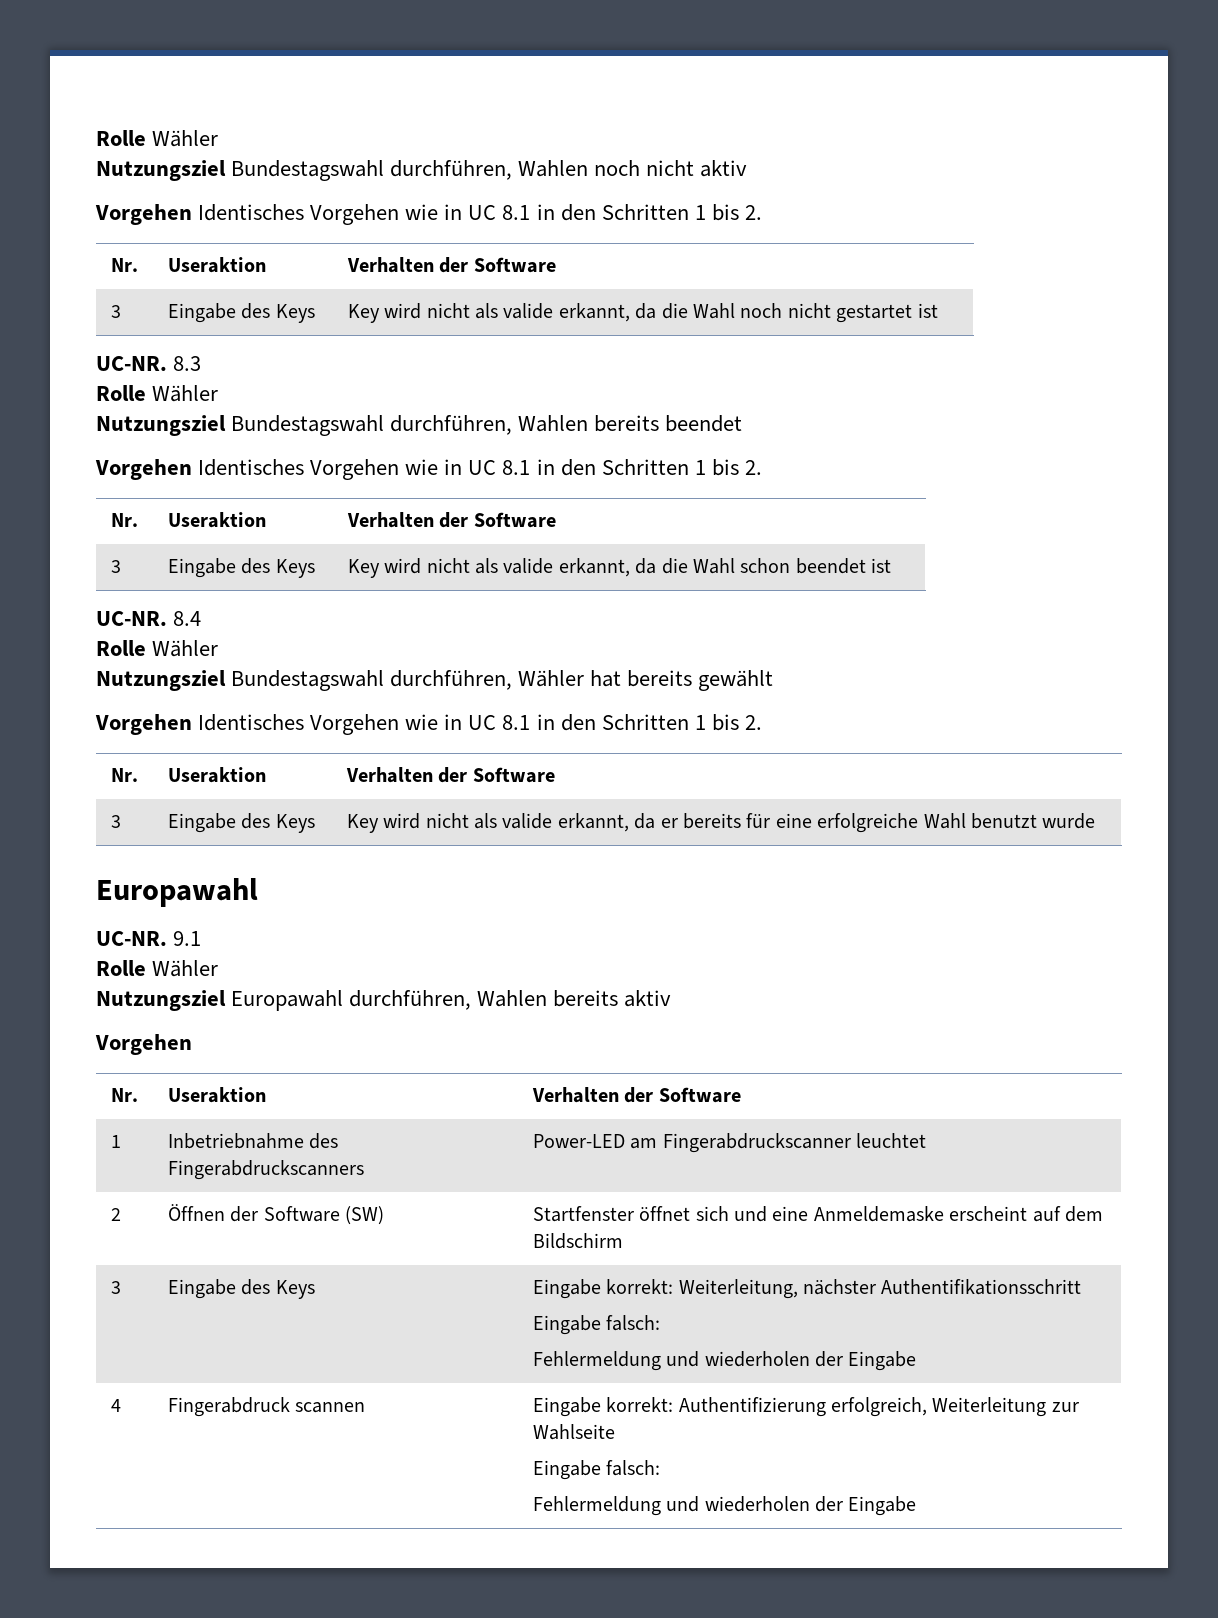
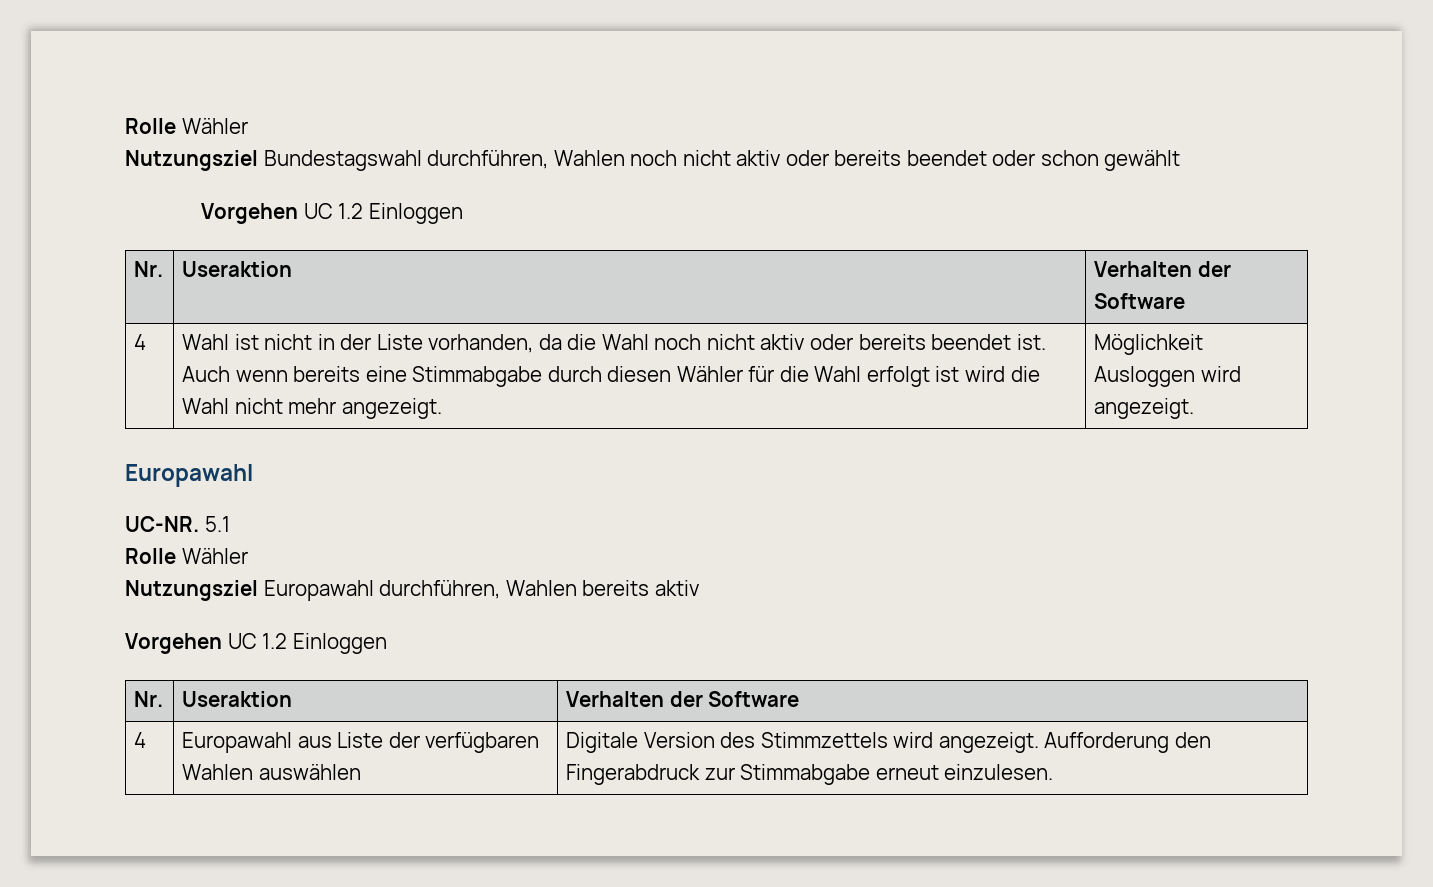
- Nutzungsziel Bundestagswahl durchführen, Wahlen noch nicht aktiv
- Vorgehen Identisches Vorgehen wie in UC 8.1 in den Schritten 1 bis 2.
+ Nutzungsziel Bundestagswahl durchführen, Wahlen noch nicht aktiv oder bereits beendet oder schon gewählt
+ Vorgehen UC 1.2 Einloggen
  Nr. | Useraktion | Verhalten der Software
- 3 | Eingabe des Keys | Key wird nicht als valide erkannt, da die Wahl noch nicht gestartet ist
- UC-NR. 8.3
- Rolle Wähler
- Nutzungsziel Bundestagswahl durchführen, Wahlen bereits beendet
- Vorgehen Identisches Vorgehen wie in UC 8.1 in den Schritten 1 bis 2.
- Nr. | Useraktion | Verhalten der Software
- 3 | Eingabe des Keys | Key wird nicht als valide erkannt, da die Wahl schon beendet ist
- UC-NR. 8.4
- Rolle Wähler
- Nutzungsziel Bundestagswahl durchführen, Wähler hat bereits gewählt
- Vorgehen Identisches Vorgehen wie in UC 8.1 in den Schritten 1 bis 2.
- Nr. | Useraktion | Verhalten der Software
- 3 | Eingabe des Keys | Key wird nicht als valide erkannt, da er bereits für eine erfolgreiche Wahl benutzt wurde
+ 4 | Wahl ist nicht in der Liste vorhanden, da die Wahl noch nicht aktiv oder bereits beendet ist. Auch wenn bereits eine Stimmabgabe durch diesen Wähler für die Wahl erfolgt ist wird die Wahl nicht mehr angezeigt. | Möglichkeit Ausloggen wird angezeigt.
- 9.1
+ 5.1
  Nutzungsziel Europawahl durchführen, Wahlen bereits aktiv
- Vorgehen
+ Vorgehen UC 1.2 Einloggen
  Nr. | Useraktion | Verhalten der Software
- 1 | Inbetriebnahme des Fingerabdruckscanners | Power-LED am Fingerabdruckscanner leuchtet
- 2 | Öffnen der Software (SW) | Startfenster öffnet sich und eine Anmeldemaske erscheint auf dem Bildschirm
- 3 | Eingabe des Keys | Eingabe korrekt: Weiterleitung, nächster Authentifikationsschritt
- Eingabe falsch:
- Fehlermeldung und wiederholen der Eingabe
- 4 | Fingerabdruck scannen | Eingabe korrekt: Authentifizierung erfolgreich, Weiterleitung zur Wahlseite
- Eingabe falsch:
- Fehlermeldung und wiederholen der Eingabe
+ 4 | Europawahl aus Liste der verfügbaren Wahlen auswählen | Digitale Version des Stimmzettels wird angezeigt. Aufforderung den Fingerabdruck zur Stimmabgabe erneut einzulesen.

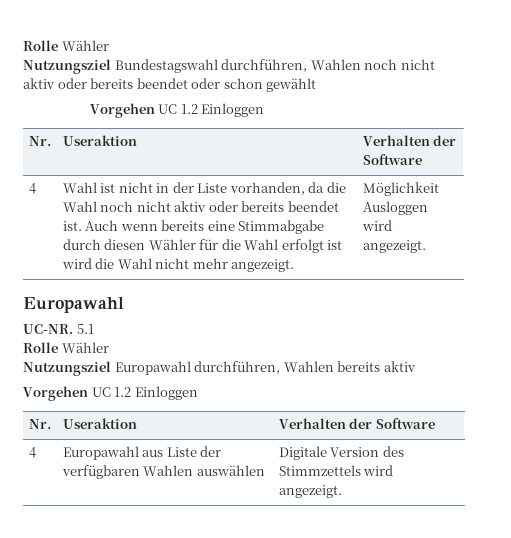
- 4 | Europawahl aus Liste der verfügbaren Wahlen auswählen | Digitale Version des Stimmzettels wird angezeigt. Aufforderung den Fingerabdruck zur Stimmabgabe erneut einzulesen.
+ 4 | Europawahl aus Liste der verfügbaren Wahlen auswählen | Digitale Version des Stimmzettels wird angezeigt.

